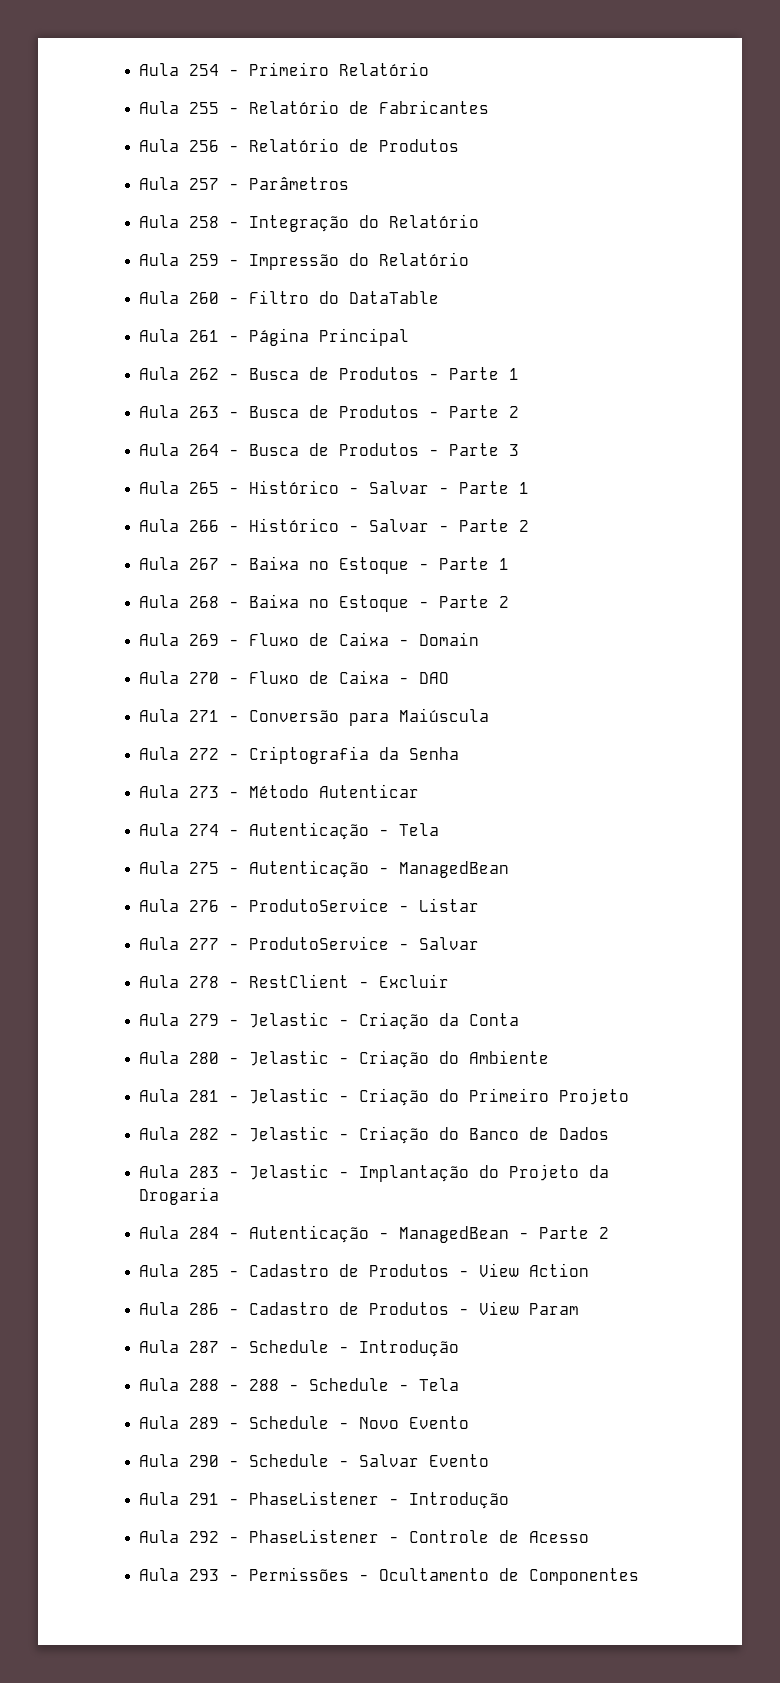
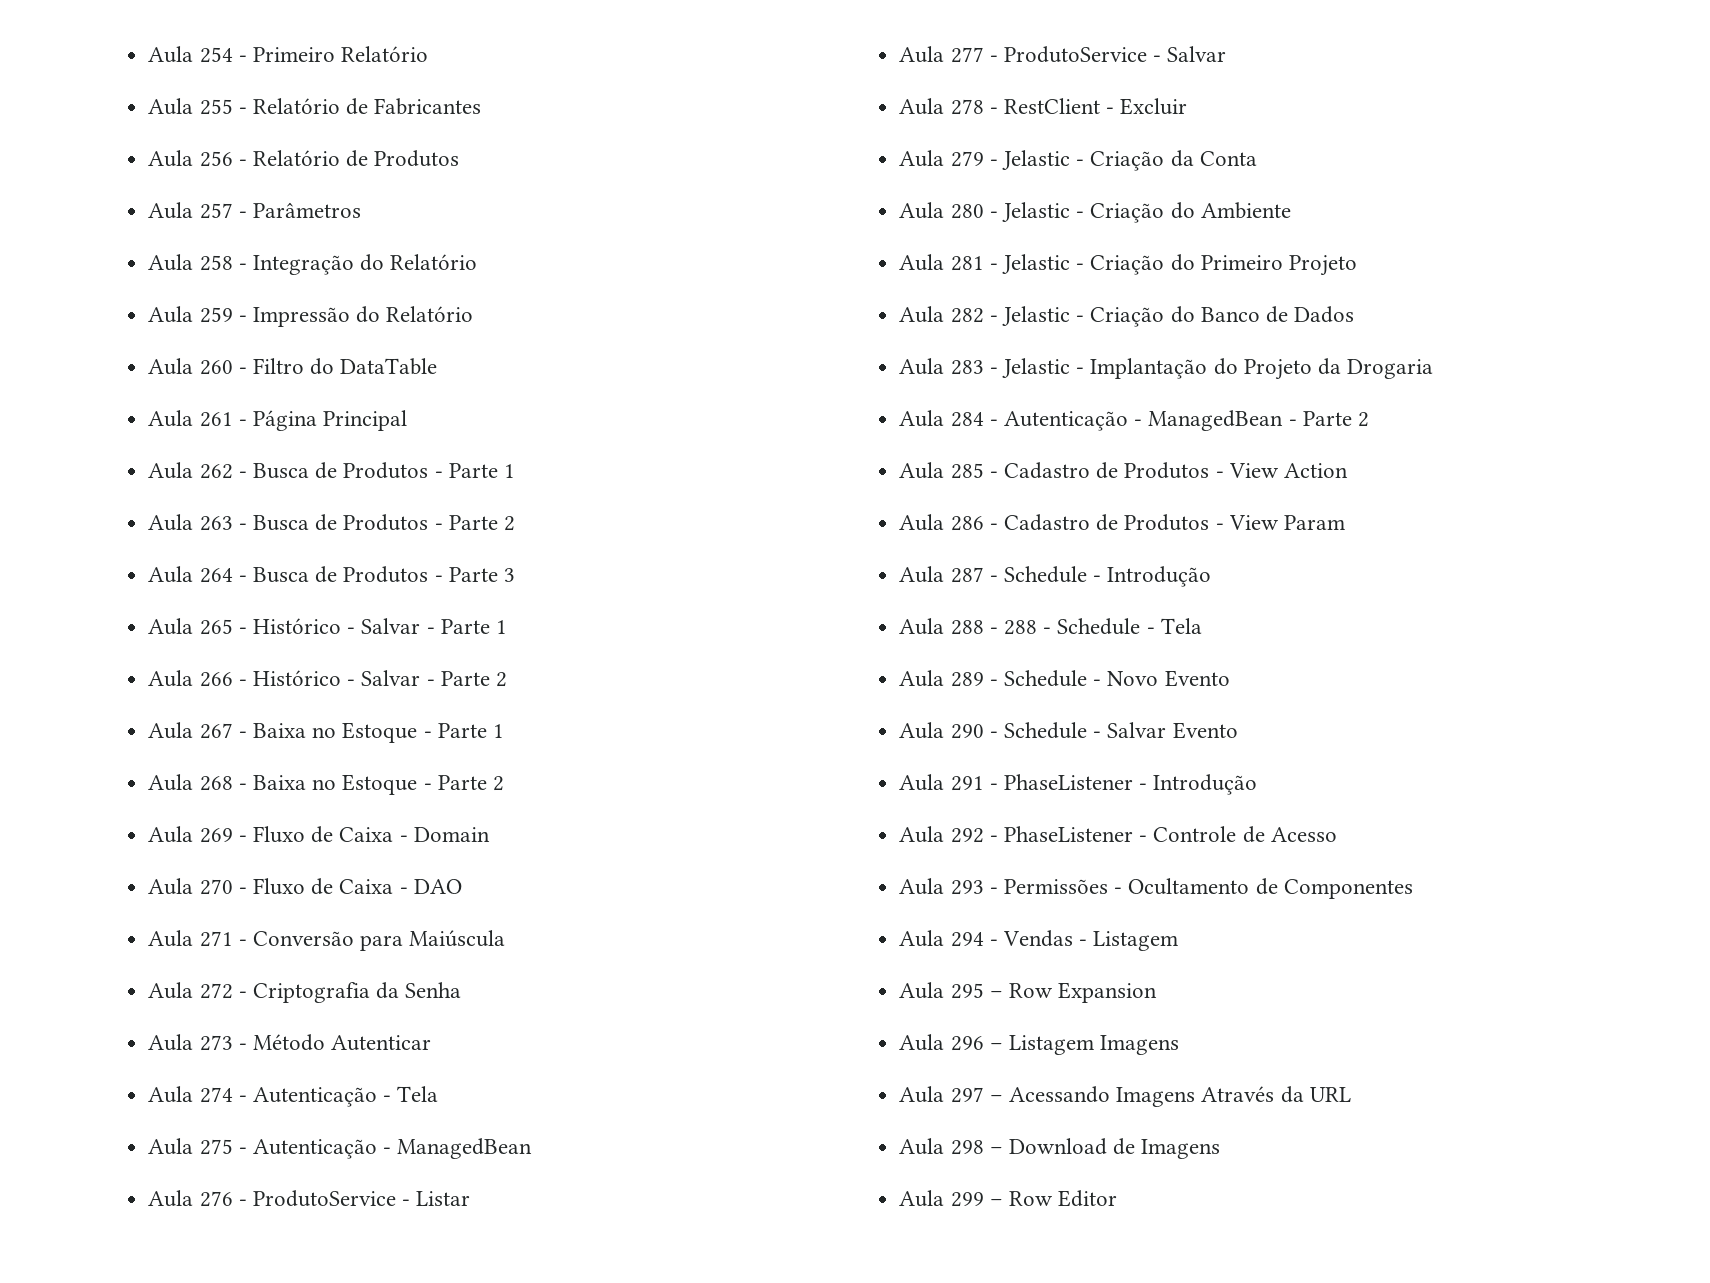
+ Aula 294 - Vendas - Listagem
+ Aula 295 – Row Expansion
+ Aula 296 – Listagem Imagens
+ Aula 297 – Acessando Imagens Através da URL
+ Aula 298 – Download de Imagens
+ Aula 299 – Row Editor

